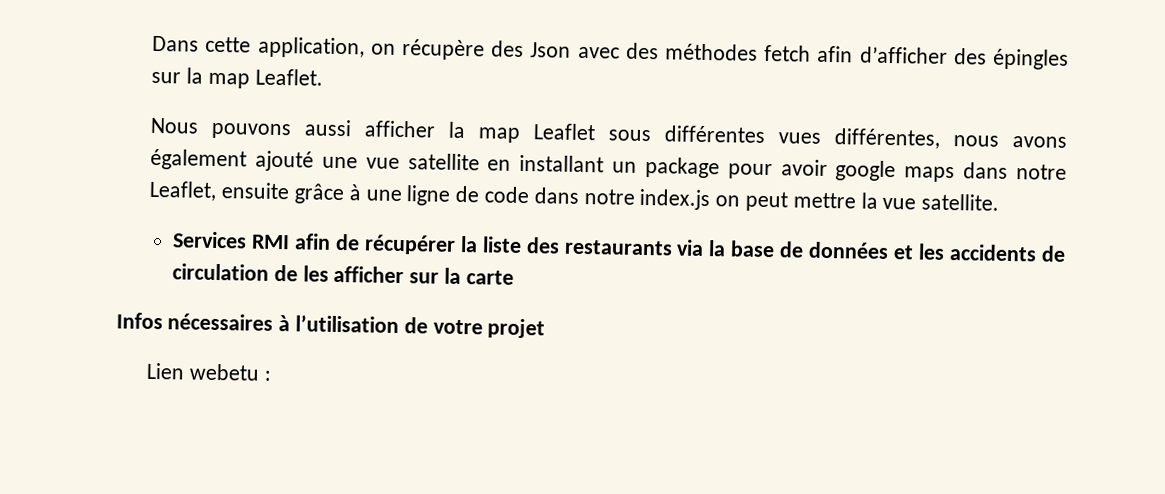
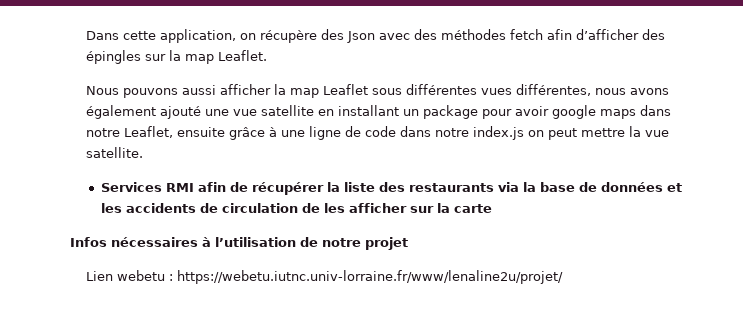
- Infos nécessaires à l’utilisation de votre projet
+ Infos nécessaires à l’utilisation de notre projet
- Lien webetu :
+ Lien webetu : https://webetu.iutnc.univ-lorraine.fr/www/lenaline2u/projet/

